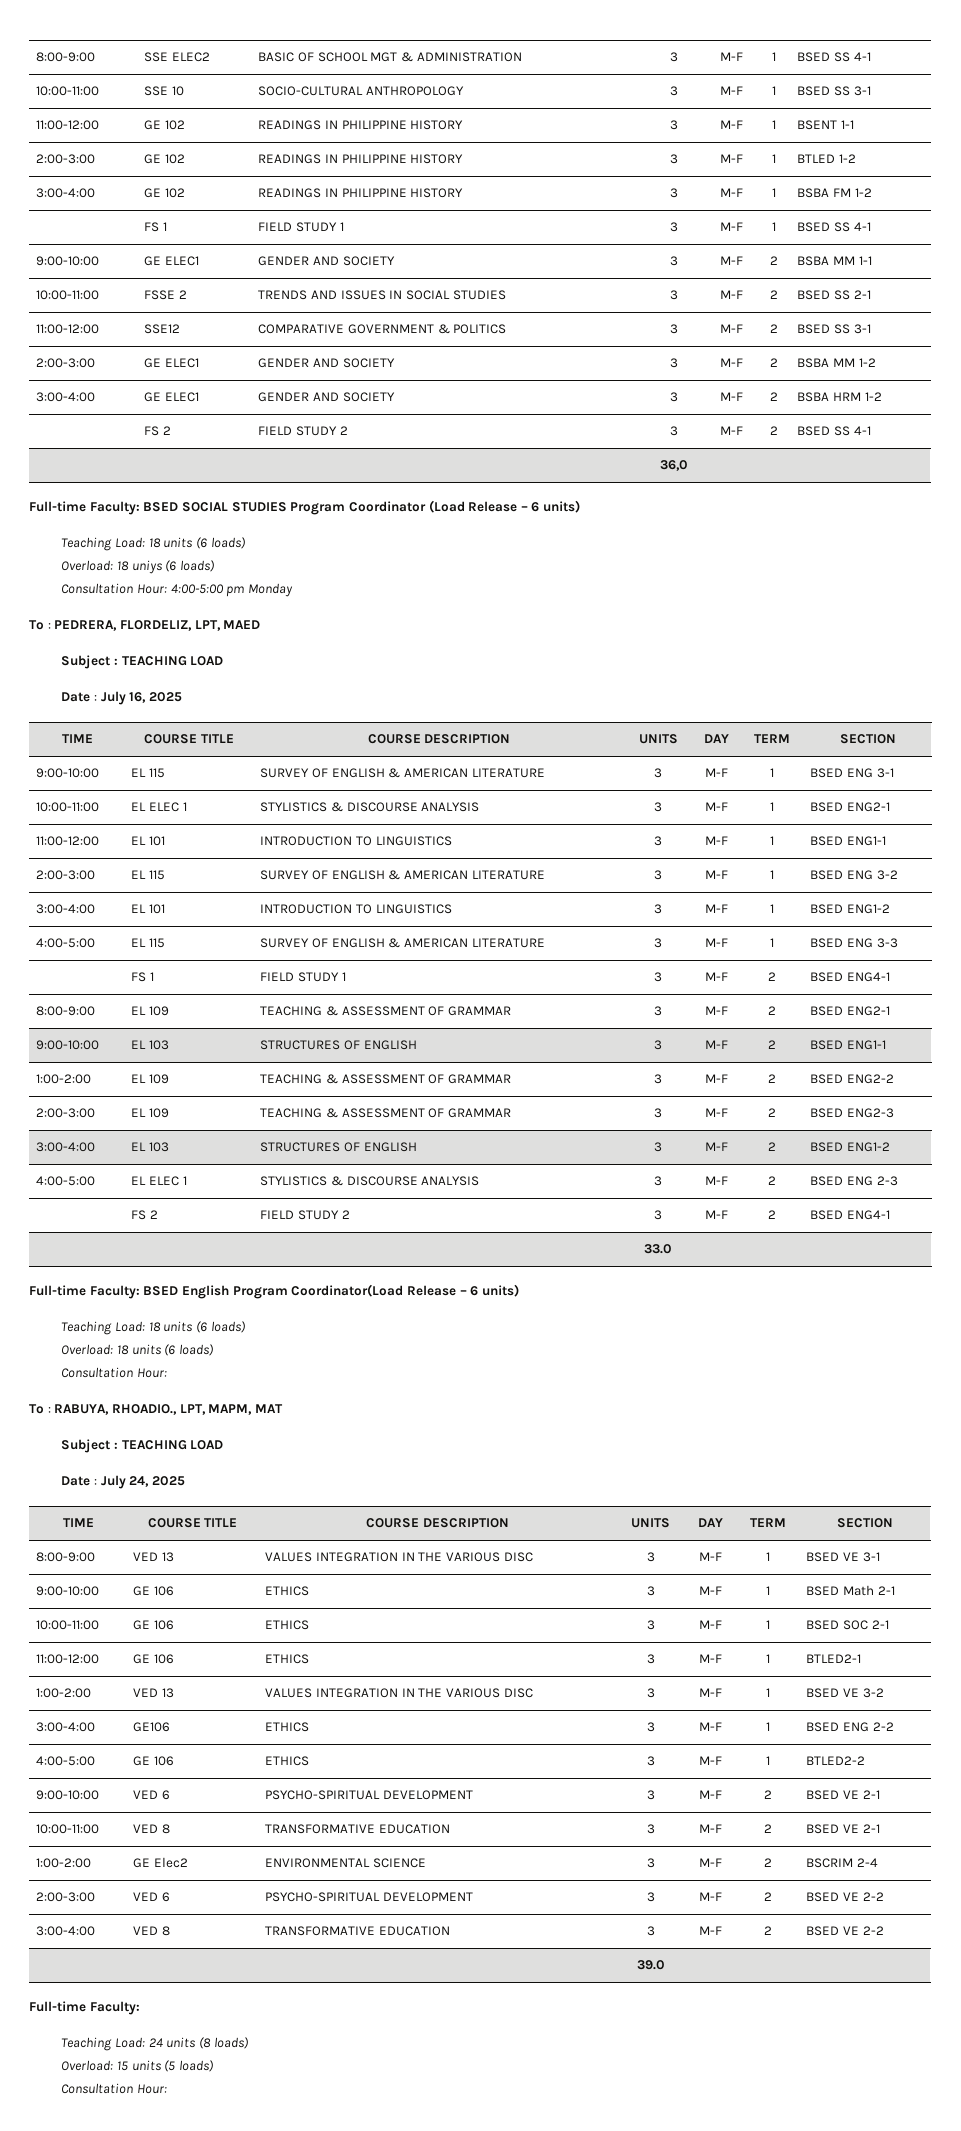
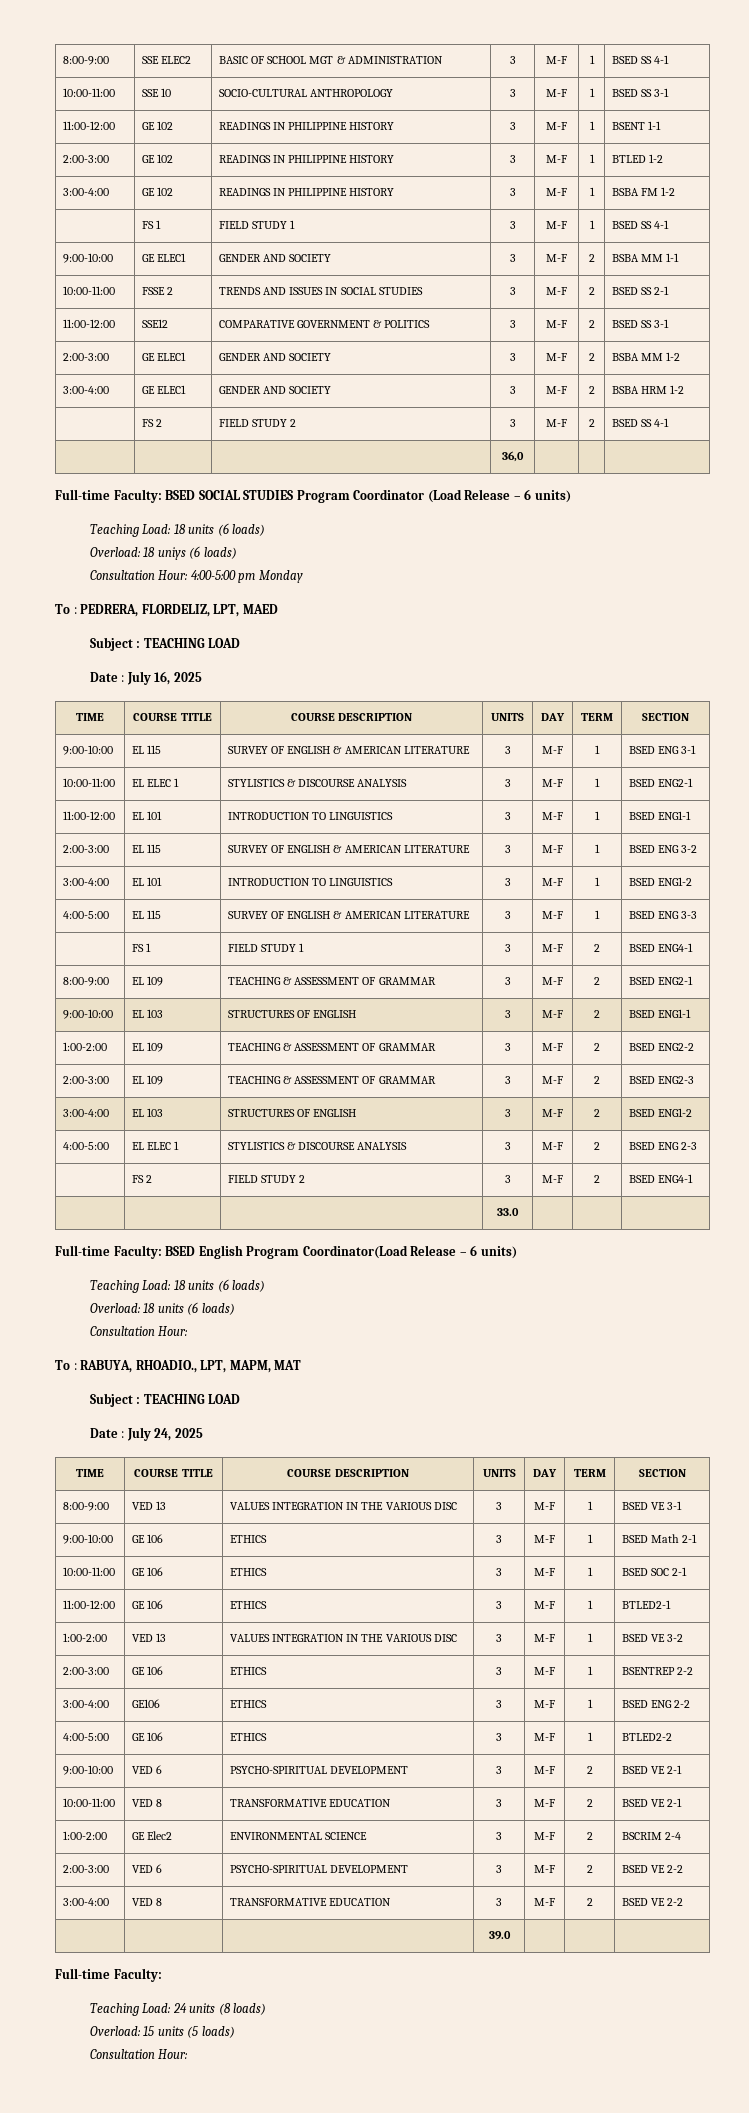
+ 2:00-3:00 | GE 106 | ETHICS | 3 | M-F | 1 | BSENTREP 2-2

